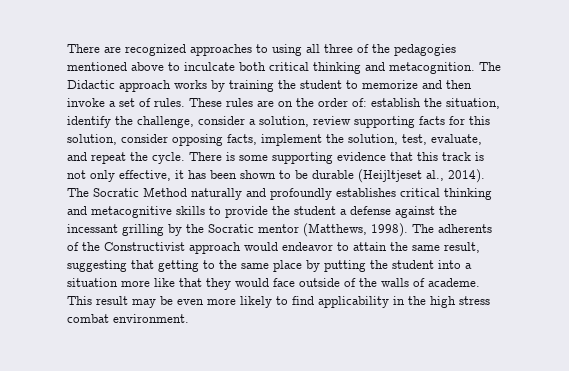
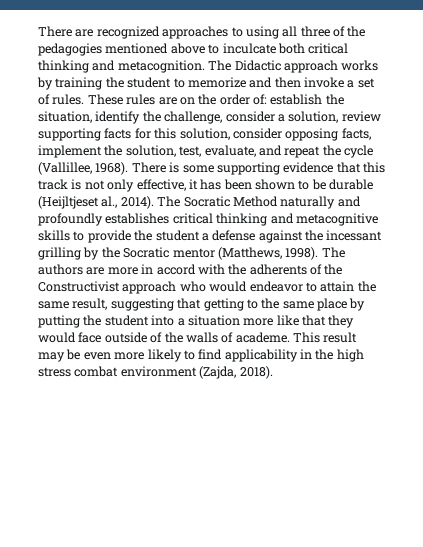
- These rules are on the order of: establish the situation, identify the challenge, consider a solution, review supporting facts for this solution, consider opposing facts, implement the solution, test, evaluate, and repeat the cycle.
+ These rules are on the order of: establish the situation, identify the challenge, consider a solution, review supporting facts for this solution, consider opposing facts, implement the solution, test, evaluate, and repeat the cycle (Vallillee, 1968).
- The adherents of the Constructivist approach would endeavor to attain the same result, suggesting that getting to the same place by putting the student into a situation more like that they would face outside of the walls of academe.
+ The authors are more in accord with the adherents of the Constructivist approach who would endeavor to attain the same result, suggesting that getting to the same place by putting the student into a situation more like that they would face outside of the walls of academe.
- This result may be even more likely to find applicability in the high stress combat environment.
+ This result may be even more likely to find applicability in the high stress combat environment (Zajda, 2018).

